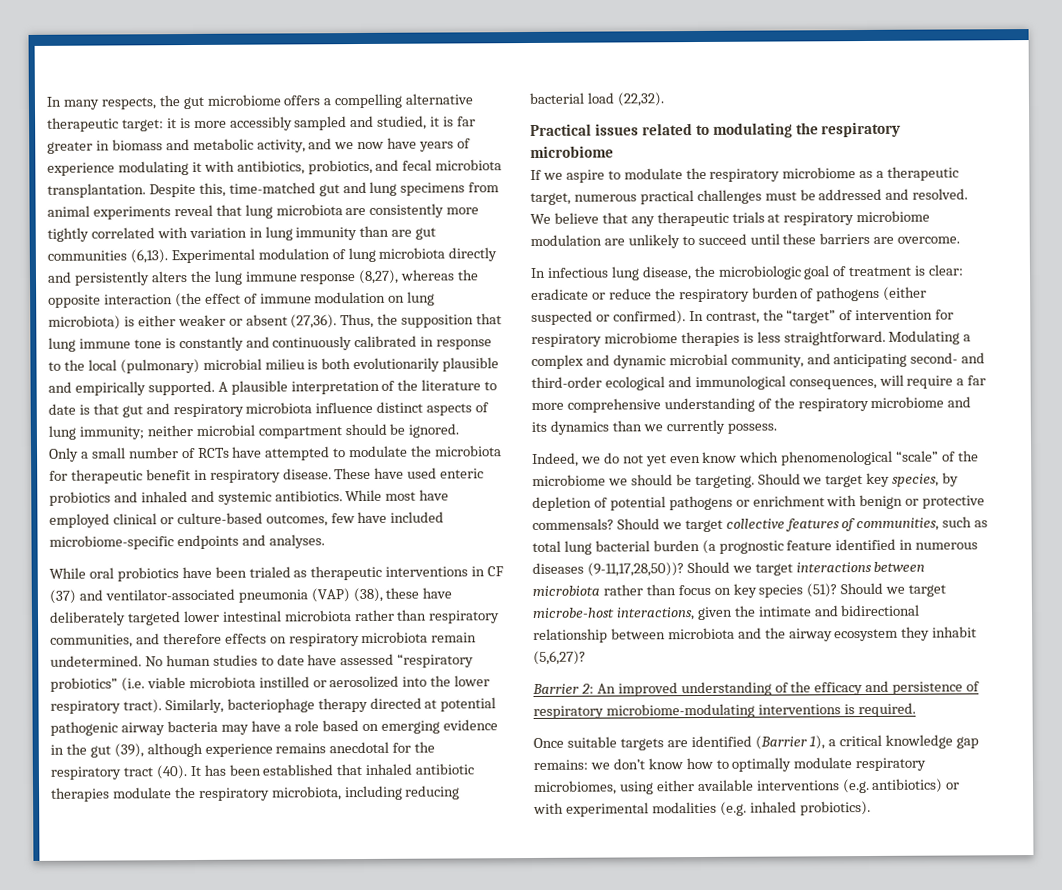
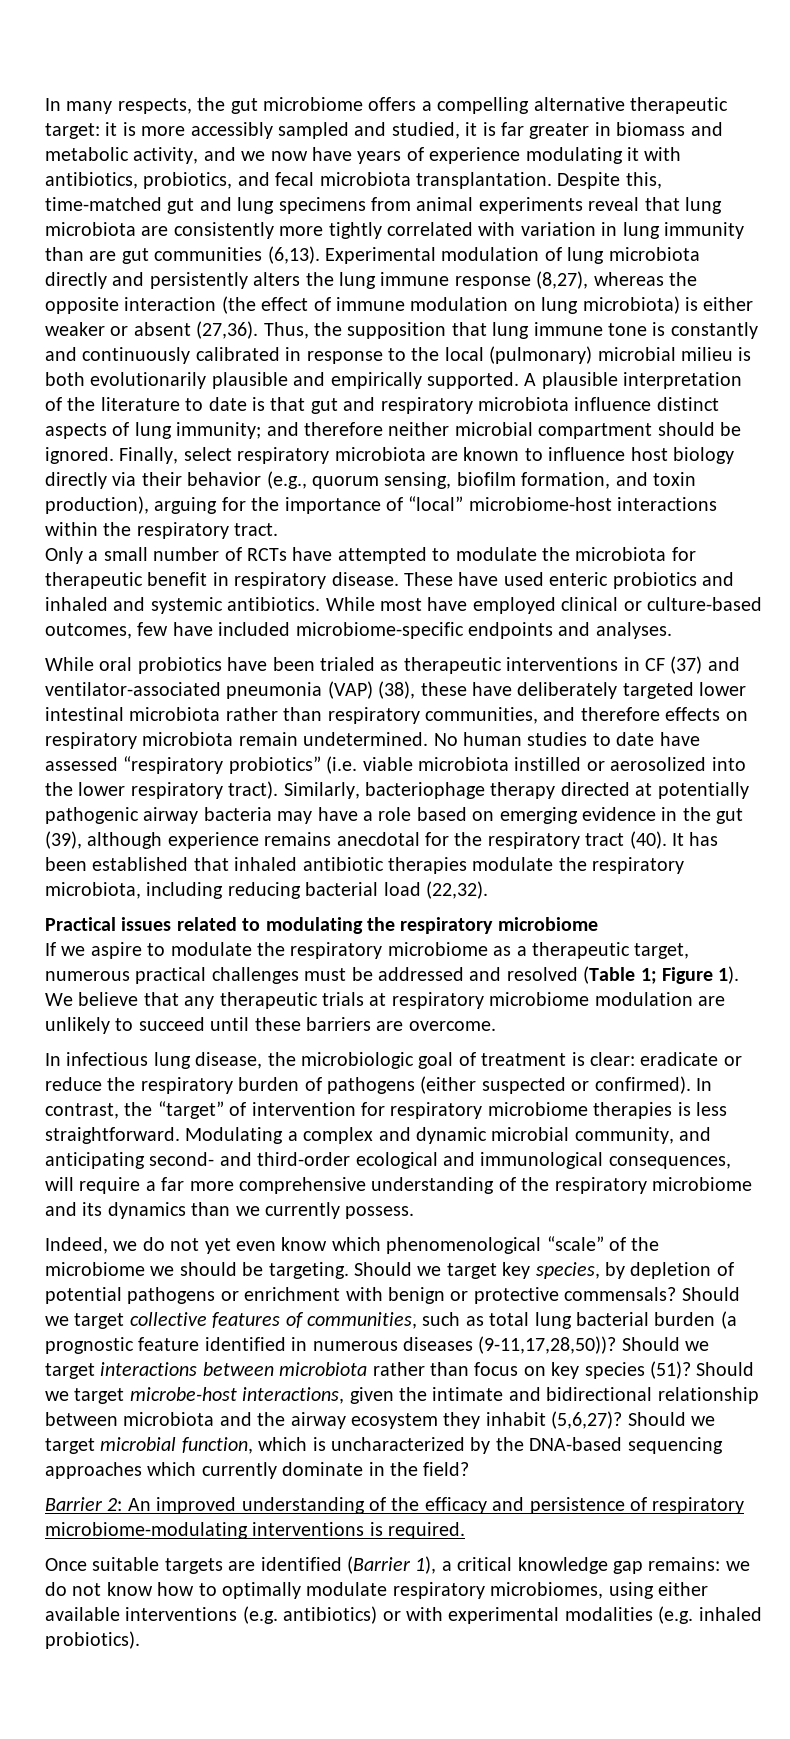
- A plausible interpretation of the literature to date is that gut and respiratory microbiota influence distinct aspects of lung immunity; neither microbial compartment should be ignored.
+ A plausible interpretation of the literature to date is that gut and respiratory microbiota influence distinct aspects of lung immunity; and therefore neither microbial compartment should be ignored. Finally, select respiratory microbiota are known to influence host biology directly via their behavior (e.g., quorum sensing, biofilm formation, and toxin production), arguing for the importance of “local” microbiome-host interactions within the respiratory tract.
- Similarly, bacteriophage therapy directed at potential pathogenic airway bacteria may have a role based on emerging evidence in the gut (39), although experience remains anecdotal for the respiratory tract (40).
+ Similarly, bacteriophage therapy directed at potentially pathogenic airway bacteria may have a role based on emerging evidence in the gut (39), although experience remains anecdotal for the respiratory tract (40).
- If we aspire to modulate the respiratory microbiome as a therapeutic target, numerous practical challenges must be addressed and resolved.
+ If we aspire to modulate the respiratory microbiome as a therapeutic target, numerous practical challenges must be addressed and resolved (Table 1; Figure 1).
+ Should we target microbial function, which is uncharacterized by the DNA-based sequencing approaches which currently dominate in the field?
- Once suitable targets are identified (Barrier 1), a critical knowledge gap remains: we don’t know how to optimally modulate respiratory microbiomes, using either available interventions (e.g. antibiotics) or with experimental modalities (e.g. inhaled probiotics).
+ Once suitable targets are identified (Barrier 1), a critical knowledge gap remains: we do not know how to optimally modulate respiratory microbiomes, using either available interventions (e.g. antibiotics) or with experimental modalities (e.g. inhaled probiotics).

